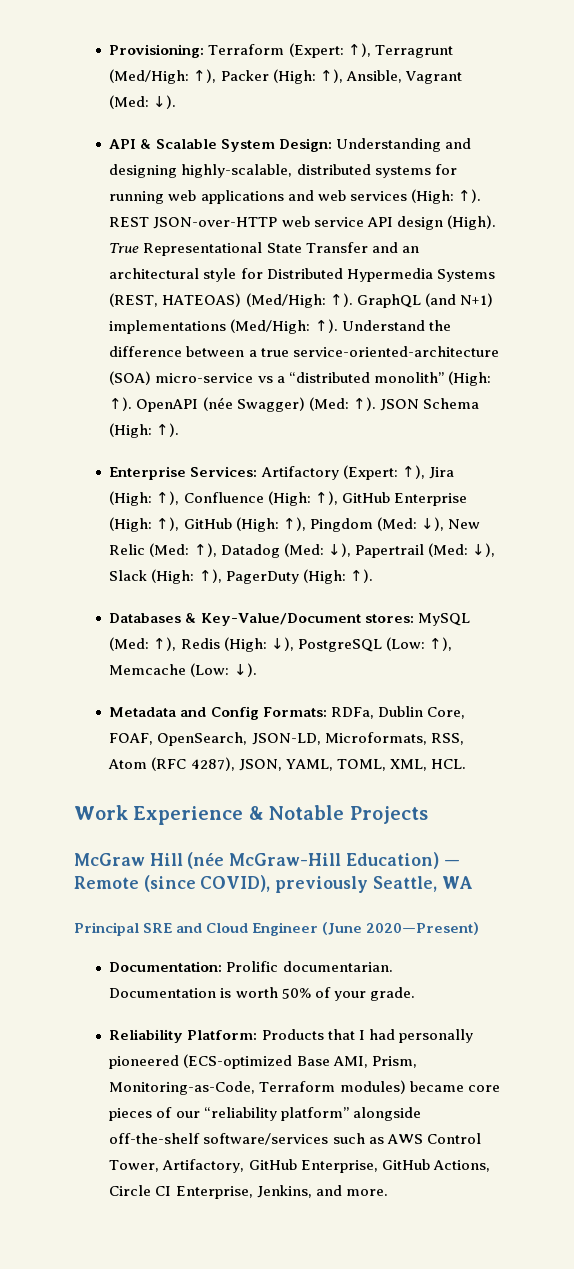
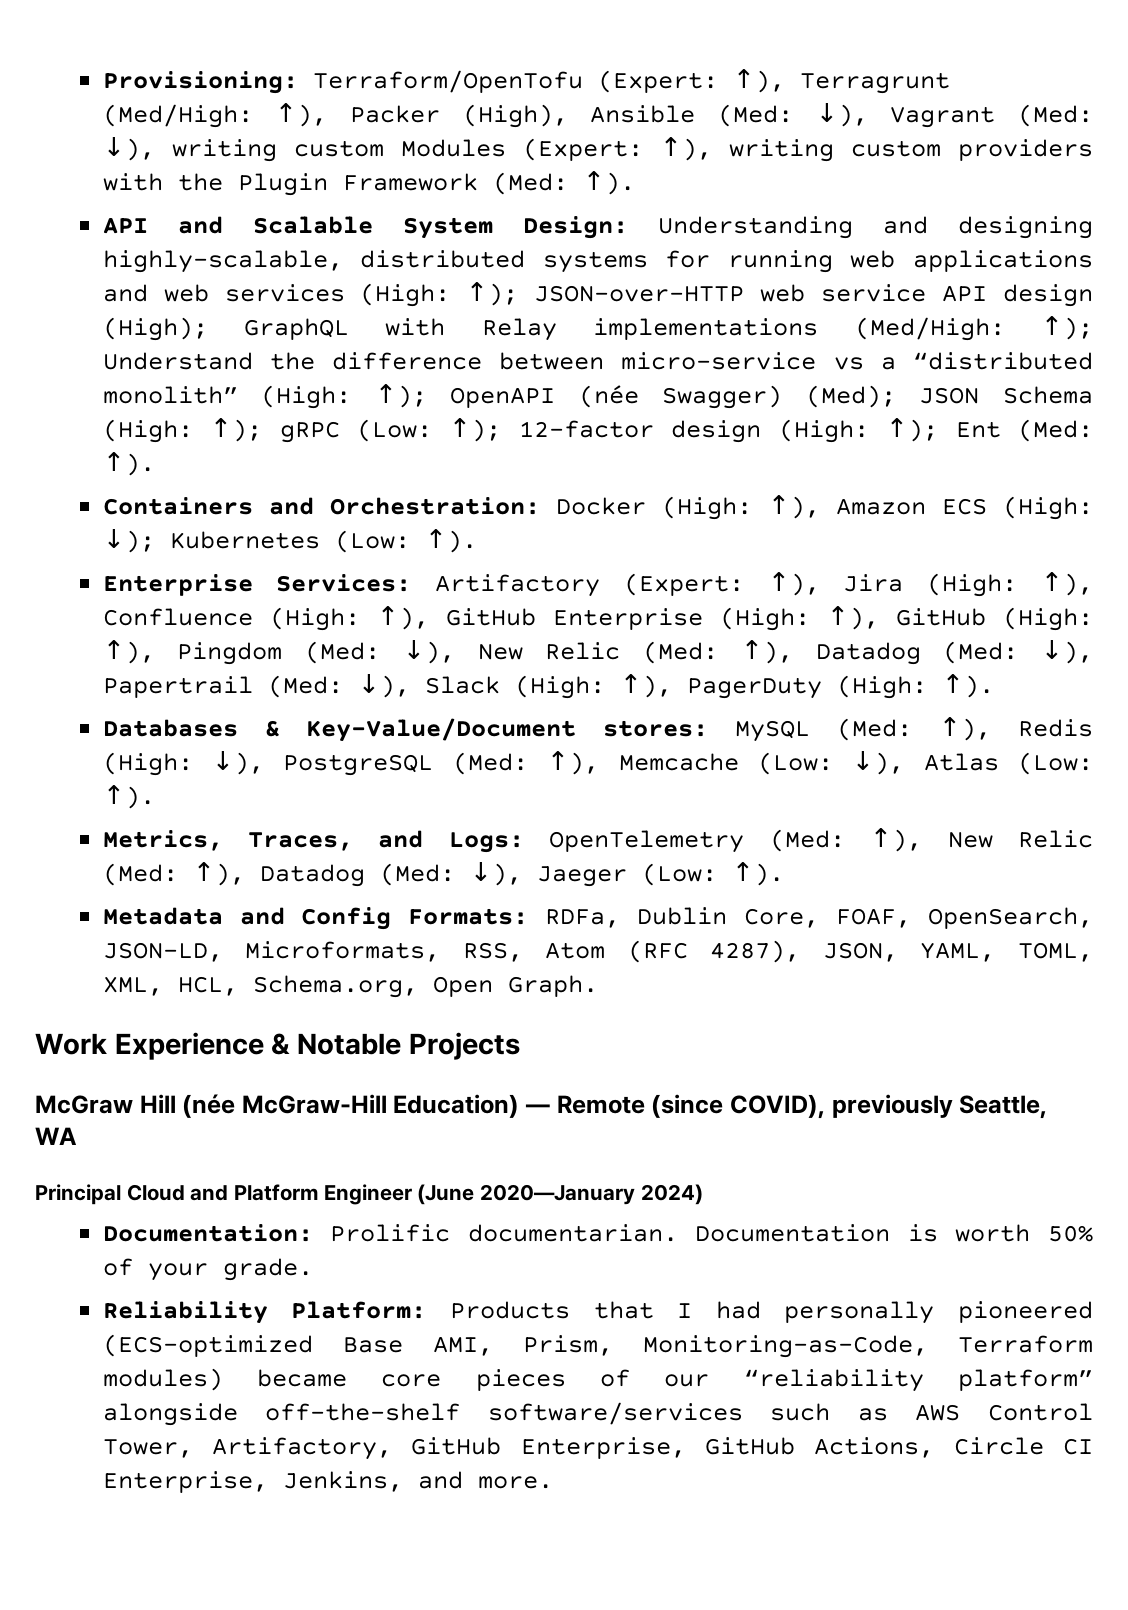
- Provisioning: Terraform (Expert: ↑), Terragrunt (Med/High: ↑), Packer (High: ↑), Ansible, Vagrant (Med: ↓).
- API & Scalable System Design: Understanding and designing highly-scalable, distributed systems for running web applications and web services (High: ↑). REST JSON-over-HTTP web service API design (High). True Representational State Transfer and an architectural style for Distributed Hypermedia Systems (REST, HATEOAS) (Med/High: ↑). GraphQL (and N+1) implementations (Med/High: ↑). Understand the difference between a true service-oriented-architecture (SOA) micro-service vs a “distributed monolith” (High: ↑). OpenAPI (née Swagger) (Med: ↑). JSON Schema (High: ↑).
+ Provisioning: Terraform/OpenTofu (Expert: ↑), Terragrunt (Med/High: ↑), Packer (High), Ansible (Med: ↓), Vagrant (Med: ↓), writing custom Modules (Expert: ↑), writing custom providers with the Plugin Framework (Med: ↑).
+ API and Scalable System Design: Understanding and designing highly-scalable, distributed systems for running web applications and web services (High: ↑); JSON-over-HTTP web service API design (High); GraphQL with Relay implementations (Med/High: ↑); Understand the difference between micro-service vs a “distributed monolith” (High: ↑); OpenAPI (née Swagger) (Med); JSON Schema (High: ↑); gRPC (Low: ↑); 12-factor design (High: ↑); Ent (Med: ↑).
+ Containers and Orchestration: Docker (High: ↑), Amazon ECS (High: ↓); Kubernetes (Low: ↑).
- Databases & Key-Value/Document stores: MySQL (Med: ↑), Redis (High: ↓), PostgreSQL (Low: ↑), Memcache (Low: ↓).
+ Databases & Key-Value/Document stores: MySQL (Med: ↑), Redis (High: ↓), PostgreSQL (Med: ↑), Memcache (Low: ↓), Atlas (Low: ↑).
+ Metrics, Traces, and Logs: OpenTelemetry (Med: ↑), New Relic (Med: ↑), Datadog (Med: ↓), Jaeger (Low: ↑).
- Metadata and Config Formats: RDFa, Dublin Core, FOAF, OpenSearch, JSON-LD, Microformats, RSS, Atom (RFC 4287), JSON, YAML, TOML, XML, HCL.
+ Metadata and Config Formats: RDFa, Dublin Core, FOAF, OpenSearch, JSON-LD, Microformats, RSS, Atom (RFC 4287), JSON, YAML, TOML, XML, HCL, Schema.org, Open Graph.
- Principal SRE and Cloud Engineer (June 2020—Present)
+ Principal Cloud and Platform Engineer (June 2020—January 2024)

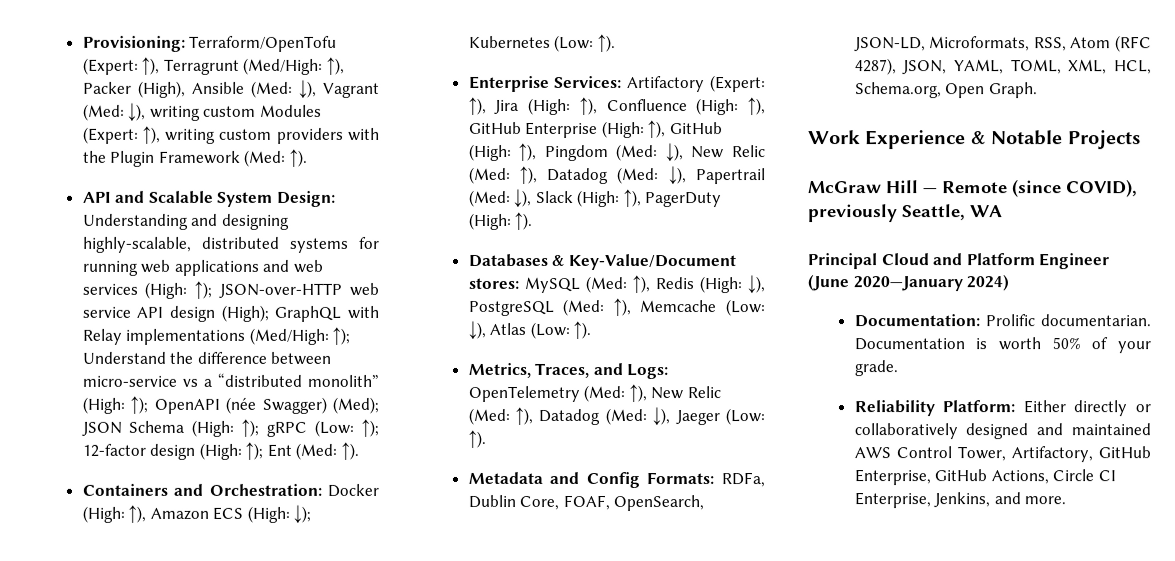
- McGraw Hill (née McGraw-Hill Education) — Remote (since COVID), previously Seattle, WA
+ McGraw Hill — Remote (since COVID), previously Seattle, WA
- Reliability Platform: Products that I had personally pioneered (ECS-optimized Base AMI, Prism, Monitoring-as-Code, Terraform modules) became core pieces of our “reliability platform” alongside off-the-shelf software/services such as AWS Control Tower, Artifactory, GitHub Enterprise, GitHub Actions, Circle CI Enterprise, Jenkins, and more.
+ Reliability Platform: Either directly or collaboratively designed and maintained AWS Control Tower, Artifactory, GitHub Enterprise, GitHub Actions, Circle CI Enterprise, Jenkins, and more.

